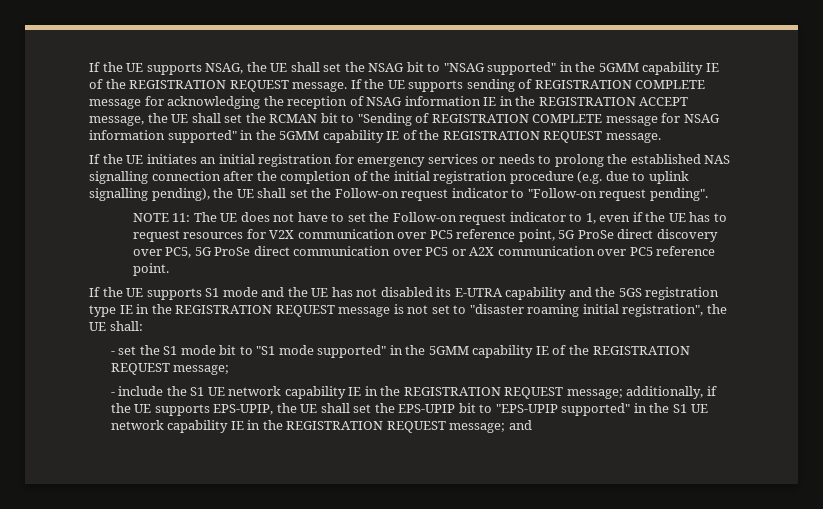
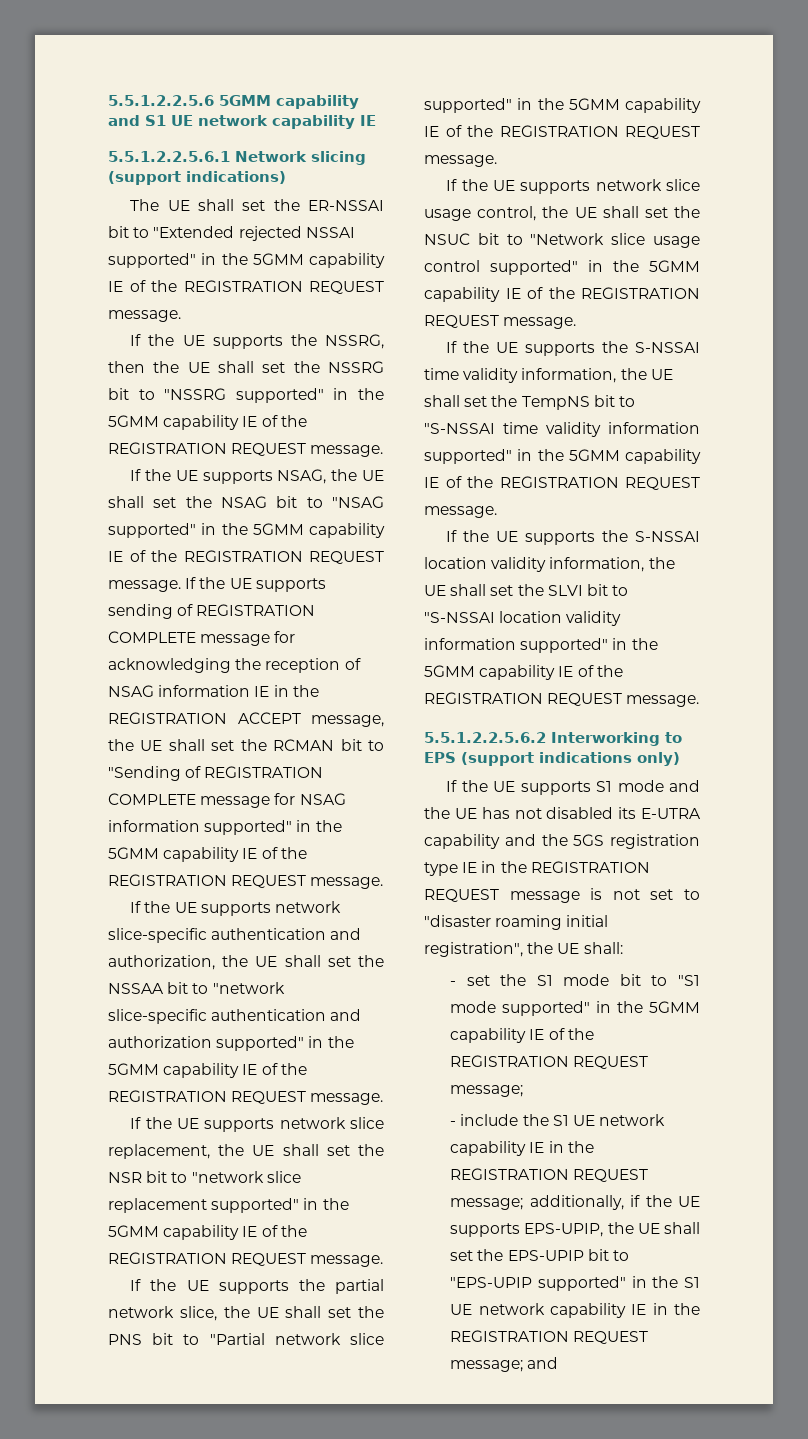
+ 5.5.1.2.2.5.6 5GMM capability and S1 UE network capability IE
+ 5.5.1.2.2.5.6.1 Network slicing (support indications)
+ The UE shall set the ER-NSSAI bit to "Extended rejected NSSAI supported" in the 5GMM capability IE of the REGISTRATION REQUEST message.
+ If the UE supports the NSSRG, then the UE shall set the NSSRG bit to "NSSRG supported" in the 5GMM capability IE of the REGISTRATION REQUEST message.
- If the UE initiates an initial registration for emergency services or needs to prolong the established NAS signalling connection after the completion of the initial registration procedure (e.g. due to uplink signalling pending), the UE shall set the Follow-on request indicator to "Follow-on request pending".
- NOTE 11: The UE does not have to set the Follow-on request indicator to 1, even if the UE has to request resources for V2X communication over PC5 reference point, 5G ProSe direct discovery over PC5, 5G ProSe direct communication over PC5 or A2X communication over PC5 reference point.
+ If the UE supports network slice-specific authentication and authorization, the UE shall set the NSSAA bit to "network slice-specific authentication and authorization supported" in the 5GMM capability IE of the REGISTRATION REQUEST message.
+ If the UE supports network slice replacement, the UE shall set the NSR bit to "network slice replacement supported" in the 5GMM capability IE of the REGISTRATION REQUEST message.
+ If the UE supports the partial network slice, the UE shall set the PNS bit to "Partial network slice supported" in the 5GMM capability IE of the REGISTRATION REQUEST message.
+ If the UE supports network slice usage control, the UE shall set the NSUC bit to "Network slice usage control supported" in the 5GMM capability IE of the REGISTRATION REQUEST message.
+ If the UE supports the S-NSSAI time validity information, the UE shall set the TempNS bit to "S-NSSAI time validity information supported" in the 5GMM capability IE of the REGISTRATION REQUEST message.
+ If the UE supports the S-NSSAI location validity information, the UE shall set the SLVI bit to "S-NSSAI location validity information supported" in the 5GMM capability IE of the REGISTRATION REQUEST message.
+ 5.5.1.2.2.5.6.2 Interworking to EPS (support indications only)

